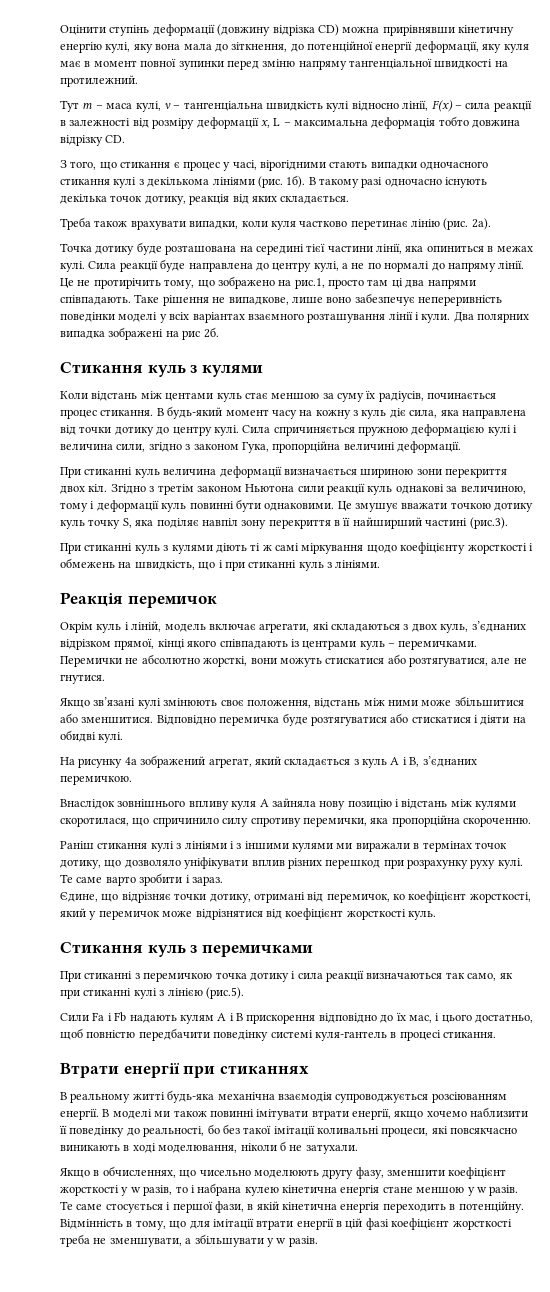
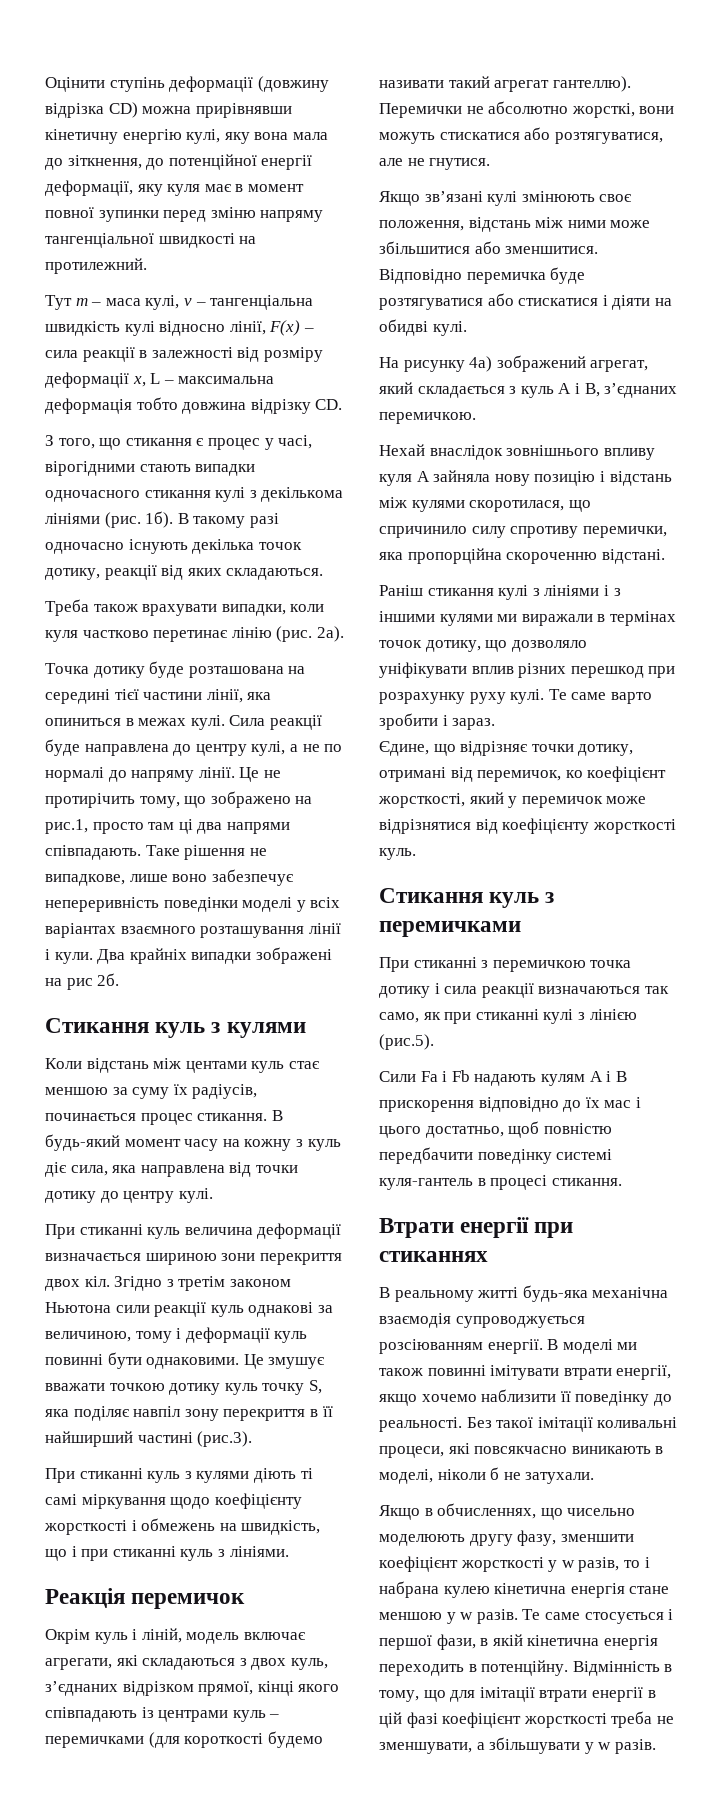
- В такому разі одночасно існують декілька точок дотику, реакція від яких складається.
+ В такому разі одночасно існують декілька точок дотику, реакції від яких складаються.
- Два полярних випадка зображені на рис 2б.
+ Два крайніх випадки зображені на рис 2б.
- Сила спричиняється пружною деформацією кулі і величина сили, згідно з законом Гука, пропорційна величині деформації.
- При стиканні куль з кулями діють ті ж самі міркування щодо коефіцієнту жорсткості і обмежень на швидкість, що і при стиканні куль з лініями.
+ При стиканні куль з кулями діють ті самі міркування щодо коефіцієнту жорсткості і обмежень на швидкість, що і при стиканні куль з лініями.
- Окрім куль і ліній, модель включає агрегати, які складаються з двох куль, з’єднаних відрізком прямої, кінці якого співпадають із центрами куль – перемичками.
+ Окрім куль і ліній, модель включає агрегати, які складаються з двох куль, з’єднаних відрізком прямої, кінці якого співпадають із центрами куль – перемичками (для короткості будемо називати такий агрегат гантеллю).
- На рисунку 4а зображений агрегат, який складається з куль A і B, з’єднаних перемичкою.
+ На рисунку 4а) зображений агрегат, який складається з куль A і B, з’єднаних перемичкою.
- Внаслідок зовнішнього впливу куля A зайняла нову позицію і відстань між кулями скоротилася, що спричинило силу спротиву перемички, яка пропорційна скороченню.
+ Нехай внаслідок зовнішнього впливу куля A зайняла нову позицію і відстань між кулями скоротилася, що спричинило силу спротиву перемички, яка пропорційна скороченню відстані.
- Єдине, що відрізняє точки дотику, отримані від перемичок, ко коефіцієнт жорсткості, який у перемичок може відрізнятися від коефіцієнт жорсткості куль.
+ Єдине, що відрізняє точки дотику, отримані від перемичок, ко коефіцієнт жорсткості, який у перемичок може відрізнятися від коефіцієнту жорсткості куль.
- Сили Fa і Fb надають кулям A і B прискорення відповідно до їх мас, і цього достатньо, щоб повністю передбачити поведінку системі куля-гантель в процесі стикання.
+ Сили Fa і Fb надають кулям A і B прискорення відповідно до їх мас і цього достатньо, щоб повністю передбачити поведінку системі куля-гантель в процесі стикання.
- В моделі ми також повинні імітувати втрати енергії, якщо хочемо наблизити її поведінку до реальності, бо без такої імітації коливальні процеси, які повсякчасно виникають в ході моделювання, ніколи б не затухали.
+ В моделі ми також повинні імітувати втрати енергії, якщо хочемо наблизити її поведінку до реальності. Без такої імітації коливальні процеси, які повсякчасно виникають в моделі, ніколи б не затухали.

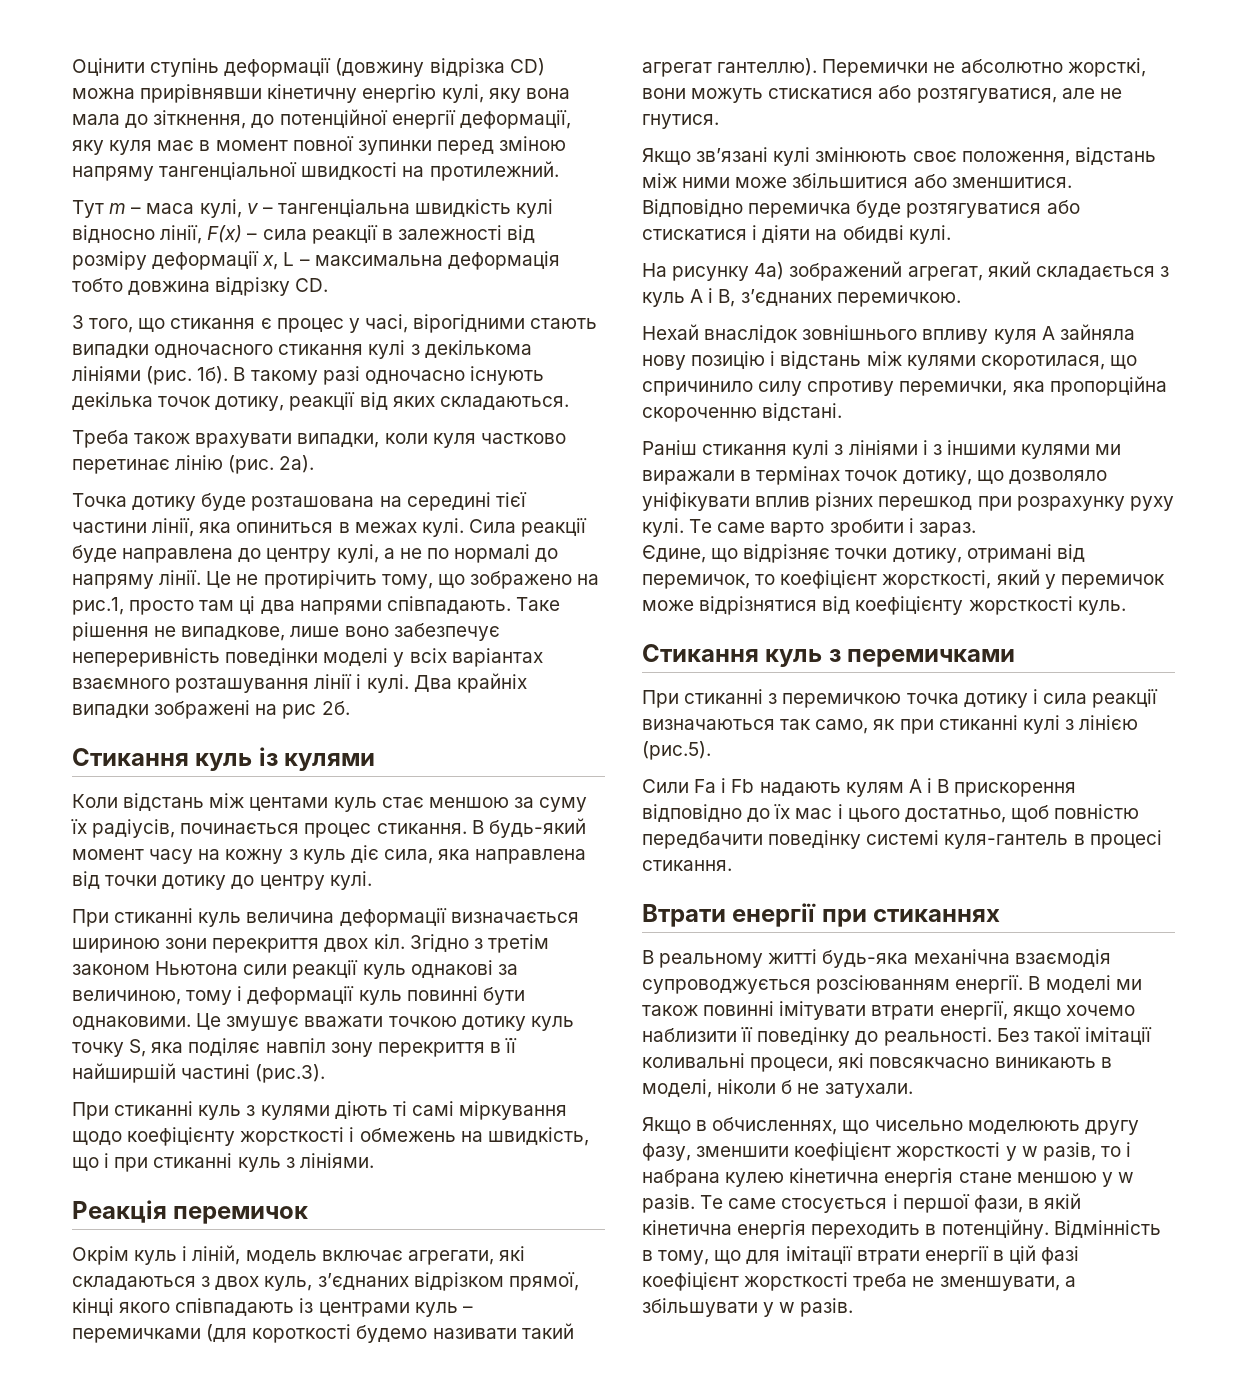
- Оцінити ступінь деформації (довжину відрізка CD) можна прирівнявши кінетичну енергію кулі, яку вона мала до зіткнення, до потенційної енергії деформації, яку куля має в момент повної зупинки перед зміню напряму тангенціальної швидкості на протилежний.
+ Оцінити ступінь деформації (довжину відрізка CD) можна прирівнявши кінетичну енергію кулі, яку вона мала до зіткнення, до потенційної енергії деформації, яку куля має в момент повної зупинки перед зміною напряму тангенціальної швидкості на протилежний.
- Таке рішення не випадкове, лише воно забезпечує непереривність поведінки моделі у всіх варіантах взаємного розташування лінії і кули.
+ Таке рішення не випадкове, лише воно забезпечує непереривність поведінки моделі у всіх варіантах взаємного розташування лінії і кулі.
- Стикання куль з кулями
+ Стикання куль із кулями
- Це змушує вважати точкою дотику куль точку S, яка поділяє навпіл зону перекриття в її найширший частині (рис.3).
+ Це змушує вважати точкою дотику куль точку S, яка поділяє навпіл зону перекриття в її найширшій частині (рис.3).
- Єдине, що відрізняє точки дотику, отримані від перемичок, ко коефіцієнт жорсткості, який у перемичок може відрізнятися від коефіцієнту жорсткості куль.
+ Єдине, що відрізняє точки дотику, отримані від перемичок, то коефіцієнт жорсткості, який у перемичок може відрізнятися від коефіцієнту жорсткості куль.

